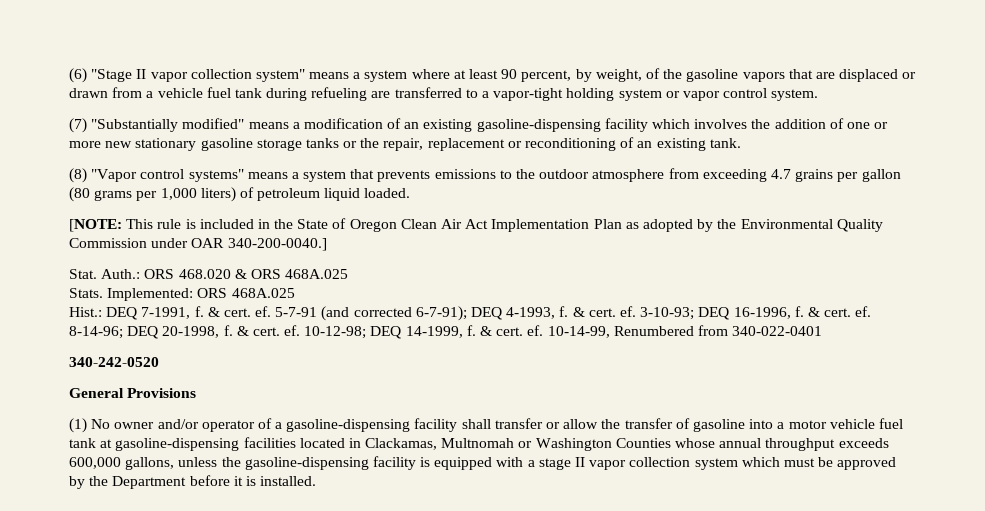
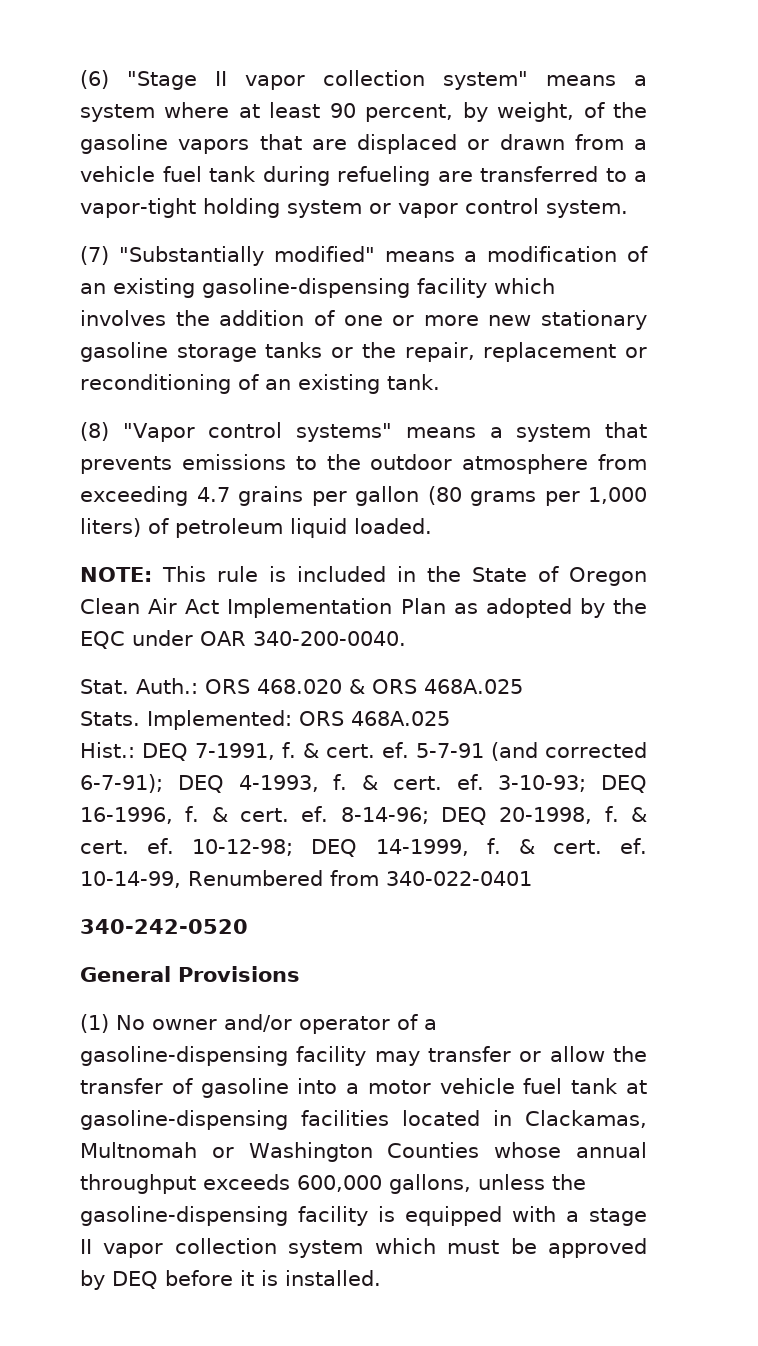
- [NOTE: This rule is included in the State of Oregon Clean Air Act Implementation Plan as adopted by the Environmental Quality Commission under OAR 340-200-0040.]
+ NOTE: This rule is included in the State of Oregon Clean Air Act Implementation Plan as adopted by the EQC under OAR 340-200-0040.
- (1) No owner and/or operator of a gasoline-dispensing facility shall transfer or allow the transfer of gasoline into a motor vehicle fuel tank at gasoline-dispensing facilities located in Clackamas, Multnomah or Washington Counties whose annual throughput exceeds 600,000 gallons, unless the gasoline-dispensing facility is equipped with a stage II vapor collection system which must be approved by the Department before it is installed.
+ (1) No owner and/or operator of a gasoline-dispensing facility may transfer or allow the transfer of gasoline into a motor vehicle fuel tank at gasoline-dispensing facilities located in Clackamas, Multnomah or Washington Counties whose annual throughput exceeds 600,000 gallons, unless the gasoline-dispensing facility is equipped with a stage II vapor collection system which must be approved by DEQ before it is installed.

